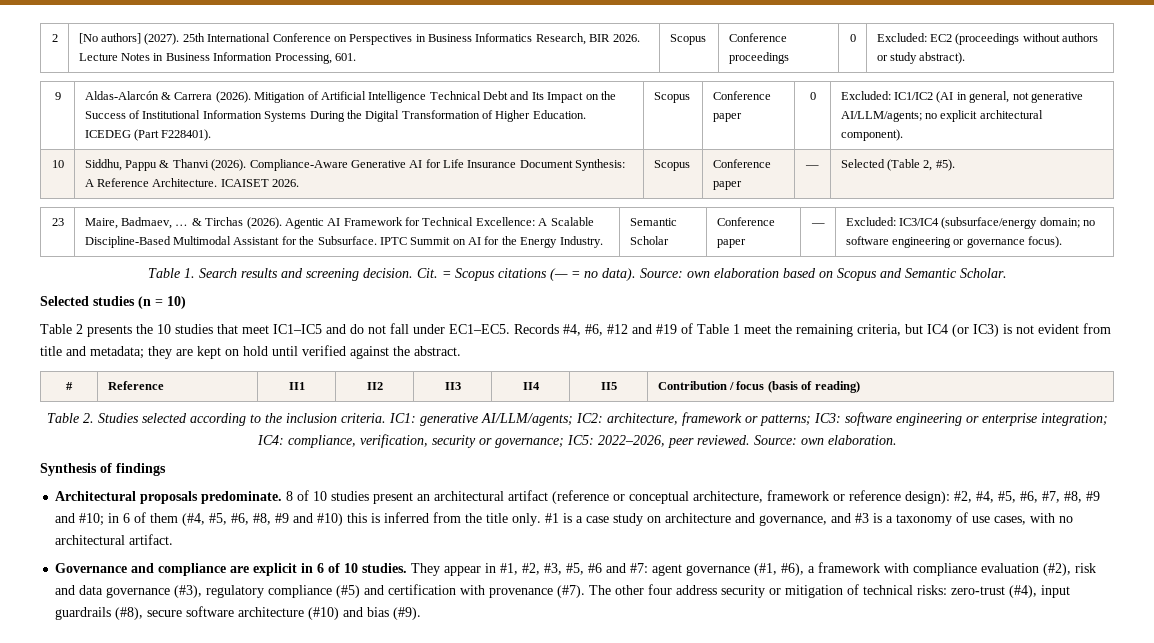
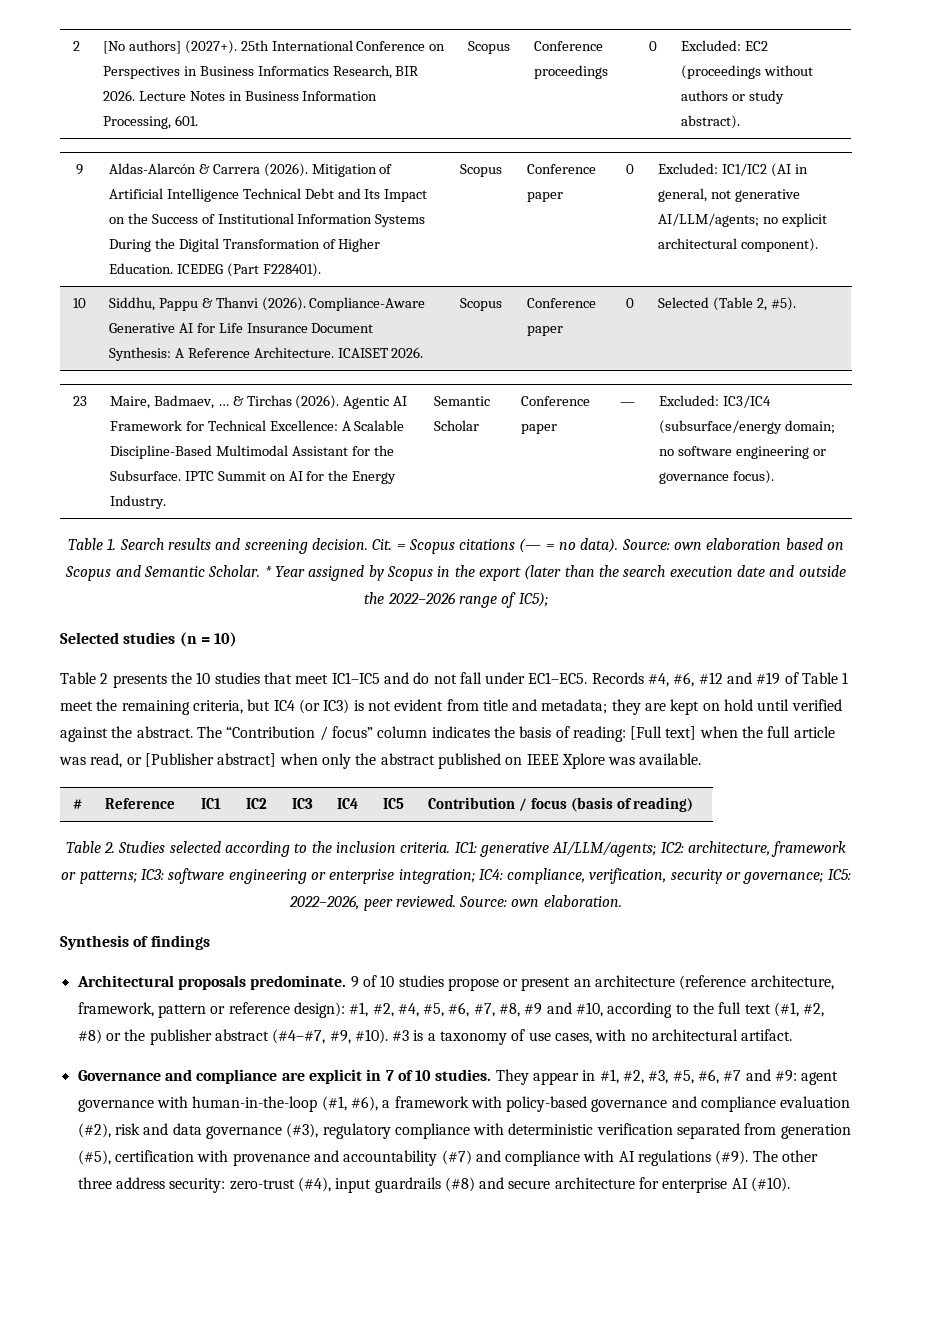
- 2 | [No authors] (2027). 25th International Conference on Perspectives in Business Informatics Research, BIR 2026. Lecture Notes in Business Information Processing, 601. | Scopus | Conference proceedings | 0 | Excluded: EC2 (proceedings without authors or study abstract).
+ 2 | [No authors] (2027+). 25th International Conference on Perspectives in Business Informatics Research, BIR 2026. Lecture Notes in Business Information Processing, 601. | Scopus | Conference proceedings | 0 | Excluded: EC2 (proceedings without authors or study abstract).
- 10 | Siddhu, Pappu & Thanvi (2026). Compliance-Aware Generative AI for Life Insurance Document Synthesis: A Reference Architecture. ICAISET 2026. | Scopus | Conference paper | — | Selected (Table 2, #5).
+ 10 | Siddhu, Pappu & Thanvi (2026). Compliance-Aware Generative AI for Life Insurance Document Synthesis: A Reference Architecture. ICAISET 2026. | Scopus | Conference paper | 0 | Selected (Table 2, #5).
+ * Year assigned by Scopus in the export (later than the search execution date and outside the 2022–2026 range of IC5);
- Records #4, #6, #12 and #19 of Table 1 meet the remaining criteria, but IC4 (or IC3) is not evident from title and metadata; they are kept on hold until verified against the abstract.
- # | Reference | II1 | II2 | II3 | II4 | II5 | Contribution / focus (basis of reading)
+ Records #4, #6, #12 and #19 of Table 1 meet the remaining criteria, but IC4 (or IC3) is not evident from title and metadata; they are kept on hold until verified against the abstract. The “Contribution / focus” column indicates the basis of reading: [Full text] when the full article was read, or [Publisher abstract] when only the abstract published on IEEE Xplore was available.
+ # | Reference | IC1 | IC2 | IC3 | IC4 | IC5 | Contribution / focus (basis of reading)
- 8 of 10 studies present an architectural artifact (reference or conceptual architecture, framework or reference design): #2, #4, #5, #6, #7, #8, #9 and #10; in 6 of them (#4, #5, #6, #8, #9 and #10) this is inferred from the title only. #1 is a case study on architecture and governance, and #3 is a taxonomy of use cases, with no architectural artifact.
+ 9 of 10 studies propose or present an architecture (reference architecture, framework, pattern or reference design): #1, #2, #4, #5, #6, #7, #8, #9 and #10, according to the full text (#1, #2, #8) or the publisher abstract (#4–#7, #9, #10). #3 is a taxonomy of use cases, with no architectural artifact.
- Governance and compliance are explicit in 6 of 10 studies.
+ Governance and compliance are explicit in 7 of 10 studies.
- They appear in #1, #2, #3, #5, #6 and #7: agent governance (#1, #6), a framework with compliance evaluation (#2), risk and data governance (#3), regulatory compliance (#5) and certification with provenance (#7). The other four address security or mitigation of technical risks: zero-trust (#4), input guardrails (#8), secure software architecture (#10) and bias (#9).
+ They appear in #1, #2, #3, #5, #6, #7 and #9: agent governance with human-in-the-loop (#1, #6), a framework with policy-based governance and compliance evaluation (#2), risk and data governance (#3), regulatory compliance with deterministic verification separated from generation (#5), certification with provenance and accountability (#7) and compliance with AI regulations (#9). The other three address security: zero-trust (#4), input guardrails (#8) and secure architecture for enterprise AI (#10).

